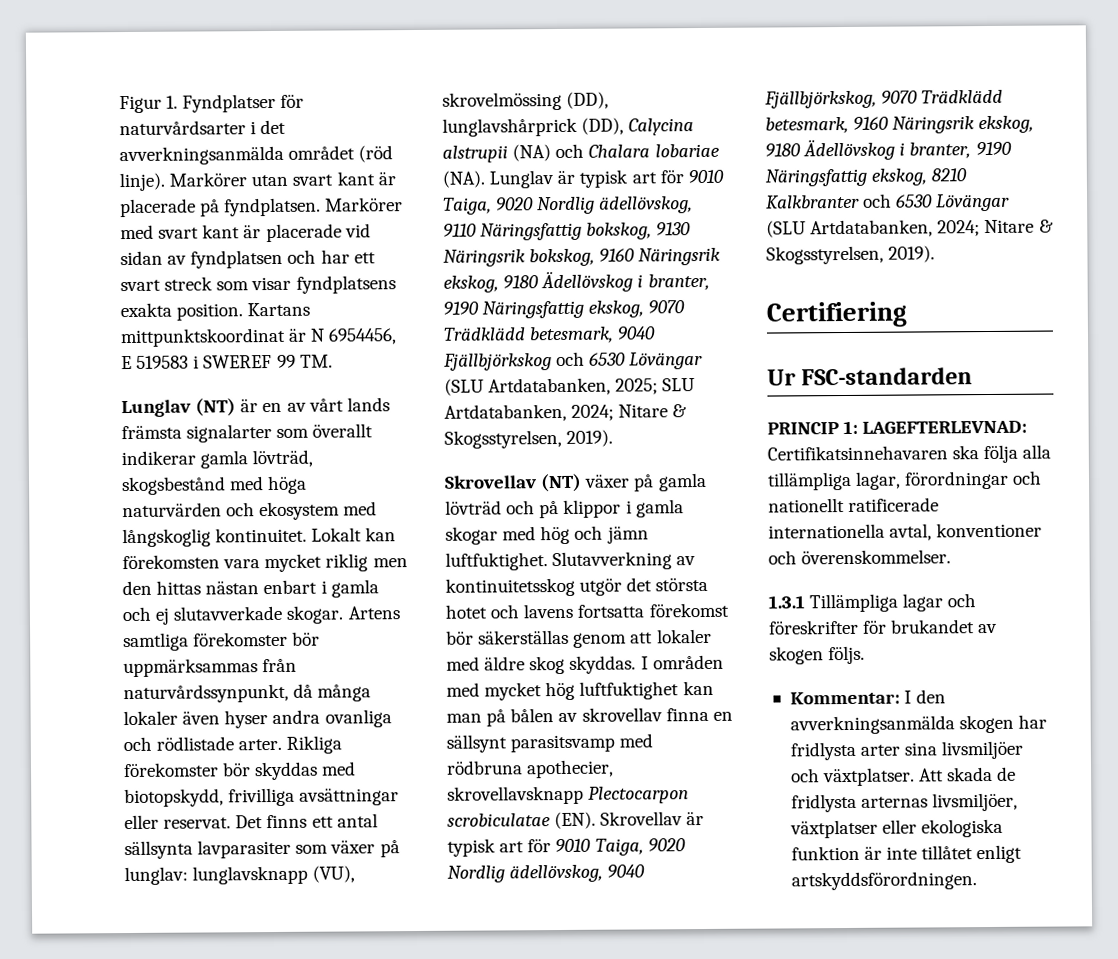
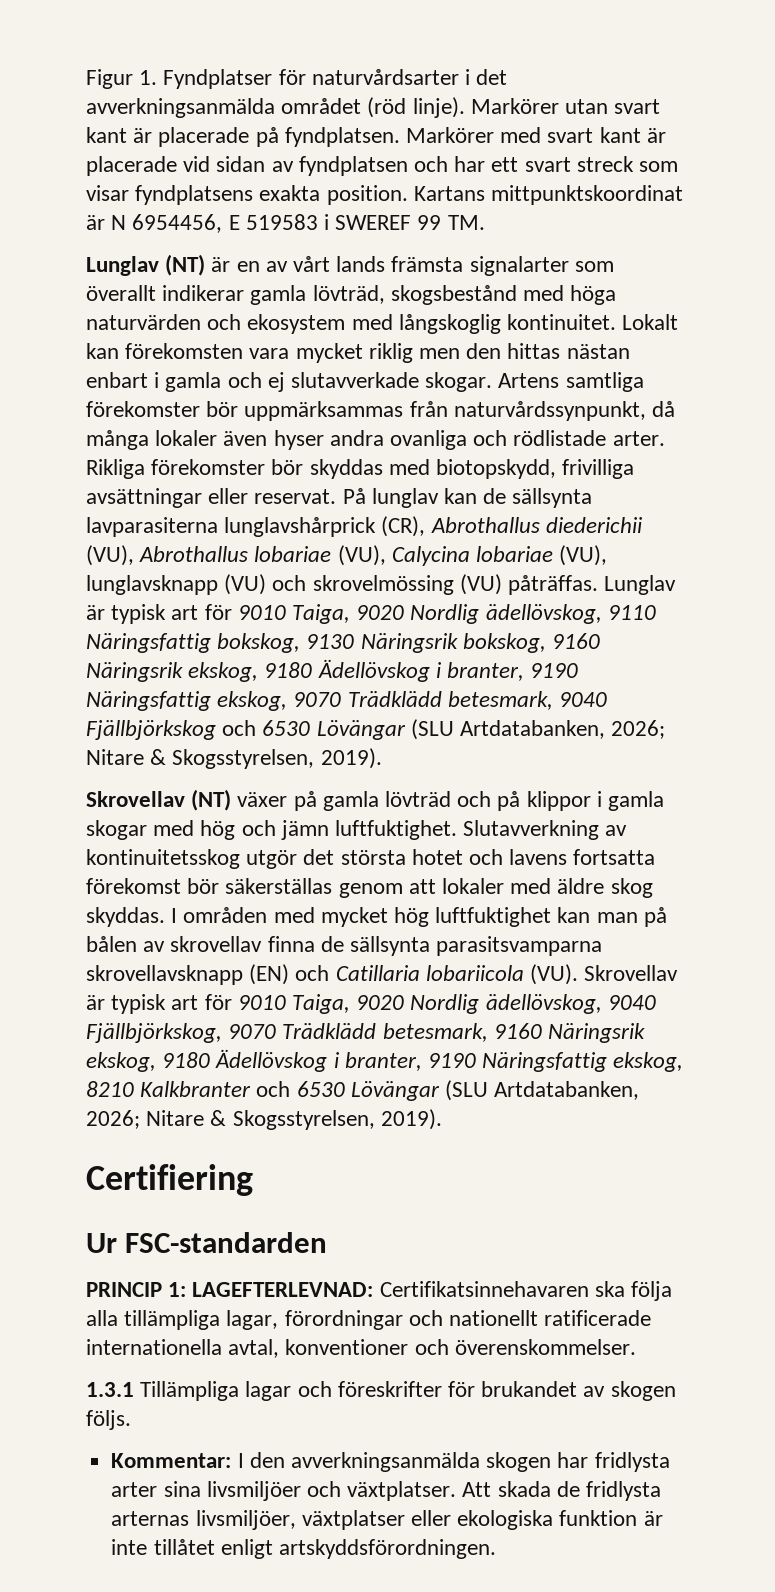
- Det finns ett antal sällsynta lavparasiter som växer på lunglav: lunglavsknapp (VU), skrovelmössing (DD), lunglavshårprick (DD), Calycina alstrupii (NA) och Chalara lobariae (NA). Lunglav är typisk art för 9010 Taiga, 9020 Nordlig ädellövskog, 9110 Näringsfattig bokskog, 9130 Näringsrik bokskog, 9160 Näringsrik ekskog, 9180 Ädellövskog i branter, 9190 Näringsfattig ekskog, 9070 Trädklädd betesmark, 9040 Fjällbjörkskog och 6530 Lövängar (SLU Artdatabanken, 2025; SLU Artdatabanken, 2024; Nitare & Skogsstyrelsen, 2019).
+ På lunglav kan de sällsynta lavparasiterna lunglavshårprick (CR), Abrothallus diederichii (VU), Abrothallus lobariae (VU), Calycina lobariae (VU), lunglavsknapp (VU) och skrovelmössing (VU) påträffas. Lunglav är typisk art för 9010 Taiga, 9020 Nordlig ädellövskog, 9110 Näringsfattig bokskog, 9130 Näringsrik bokskog, 9160 Näringsrik ekskog, 9180 Ädellövskog i branter, 9190 Näringsfattig ekskog, 9070 Trädklädd betesmark, 9040 Fjällbjörkskog och 6530 Lövängar (SLU Artdatabanken, 2026; Nitare & Skogsstyrelsen, 2019).
- I områden med mycket hög luftfuktighet kan man på bålen av skrovellav finna en sällsynt parasitsvamp med rödbruna apothecier, skrovellavsknapp Plectocarpon scrobiculatae (EN). Skrovellav är typisk art för 9010 Taiga, 9020 Nordlig ädellövskog, 9040 Fjällbjörkskog, 9070 Trädklädd betesmark, 9160 Näringsrik ekskog, 9180 Ädellövskog i branter, 9190 Näringsfattig ekskog, 8210 Kalkbranter och 6530 Lövängar (SLU Artdatabanken, 2024; Nitare & Skogsstyrelsen, 2019).
+ I områden med mycket hög luftfuktighet kan man på bålen av skrovellav finna de sällsynta parasitsvamparna skrovellavsknapp (EN) och Catillaria lobariicola (VU). Skrovellav är typisk art för 9010 Taiga, 9020 Nordlig ädellövskog, 9040 Fjällbjörkskog, 9070 Trädklädd betesmark, 9160 Näringsrik ekskog, 9180 Ädellövskog i branter, 9190 Näringsfattig ekskog, 8210 Kalkbranter och 6530 Lövängar (SLU Artdatabanken, 2026; Nitare & Skogsstyrelsen, 2019).

